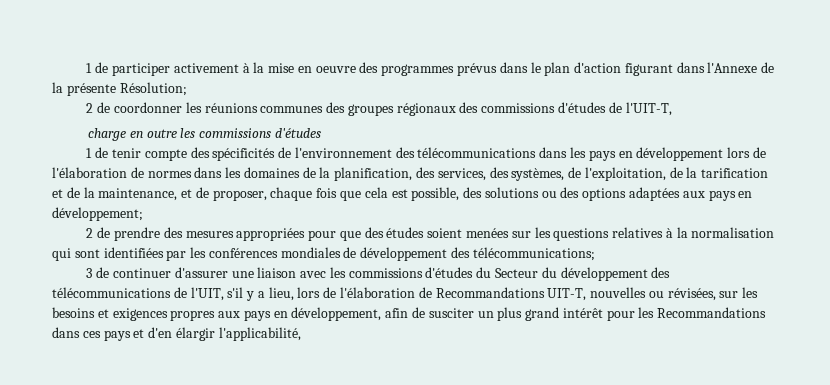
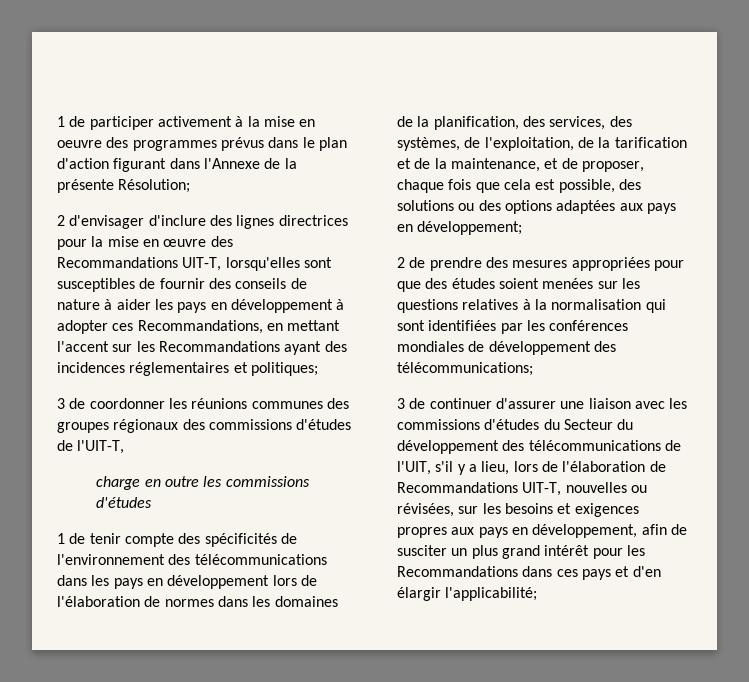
- 2 de coordonner les réunions communes des groupes régionaux des commissions d'études de l'UIT-T,
+ 2 d'envisager d'inclure des lignes directrices pour la mise en œuvre des Recommandations UIT-T, lorsqu'elles sont susceptibles de fournir des conseils de nature à aider les pays en développement à adopter ces Recommandations, en mettant l'accent sur les Recommandations ayant des incidences réglementaires et politiques;
+ 3 de coordonner les réunions communes des groupes régionaux des commissions d'études de l'UIT-T,
- 3 de continuer d'assurer une liaison avec les commissions d'études du Secteur du développement des télécommunications de l'UIT, s'il y a lieu, lors de l'élaboration de Recommandations UIT-T, nouvelles ou révisées, sur les besoins et exigences propres aux pays en développement, afin de susciter un plus grand intérêt pour les Recommandations dans ces pays et d'en élargir l'applicabilité,
+ 3 de continuer d'assurer une liaison avec les commissions d'études du Secteur du développement des télécommunications de l'UIT, s'il y a lieu, lors de l'élaboration de Recommandations UIT-T, nouvelles ou révisées, sur les besoins et exigences propres aux pays en développement, afin de susciter un plus grand intérêt pour les Recommandations dans ces pays et d'en élargir l'applicabilité;

